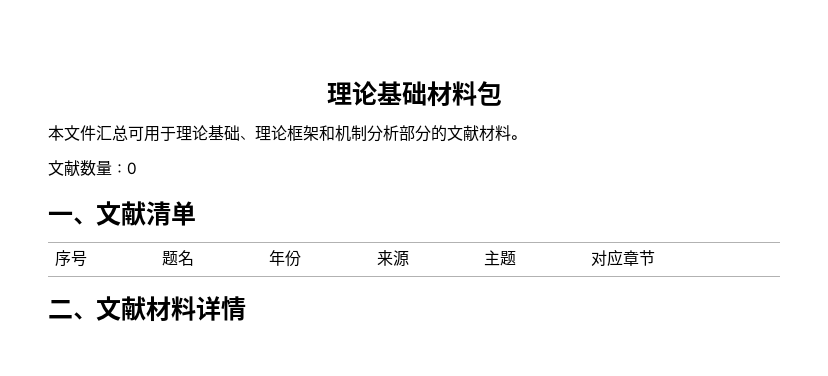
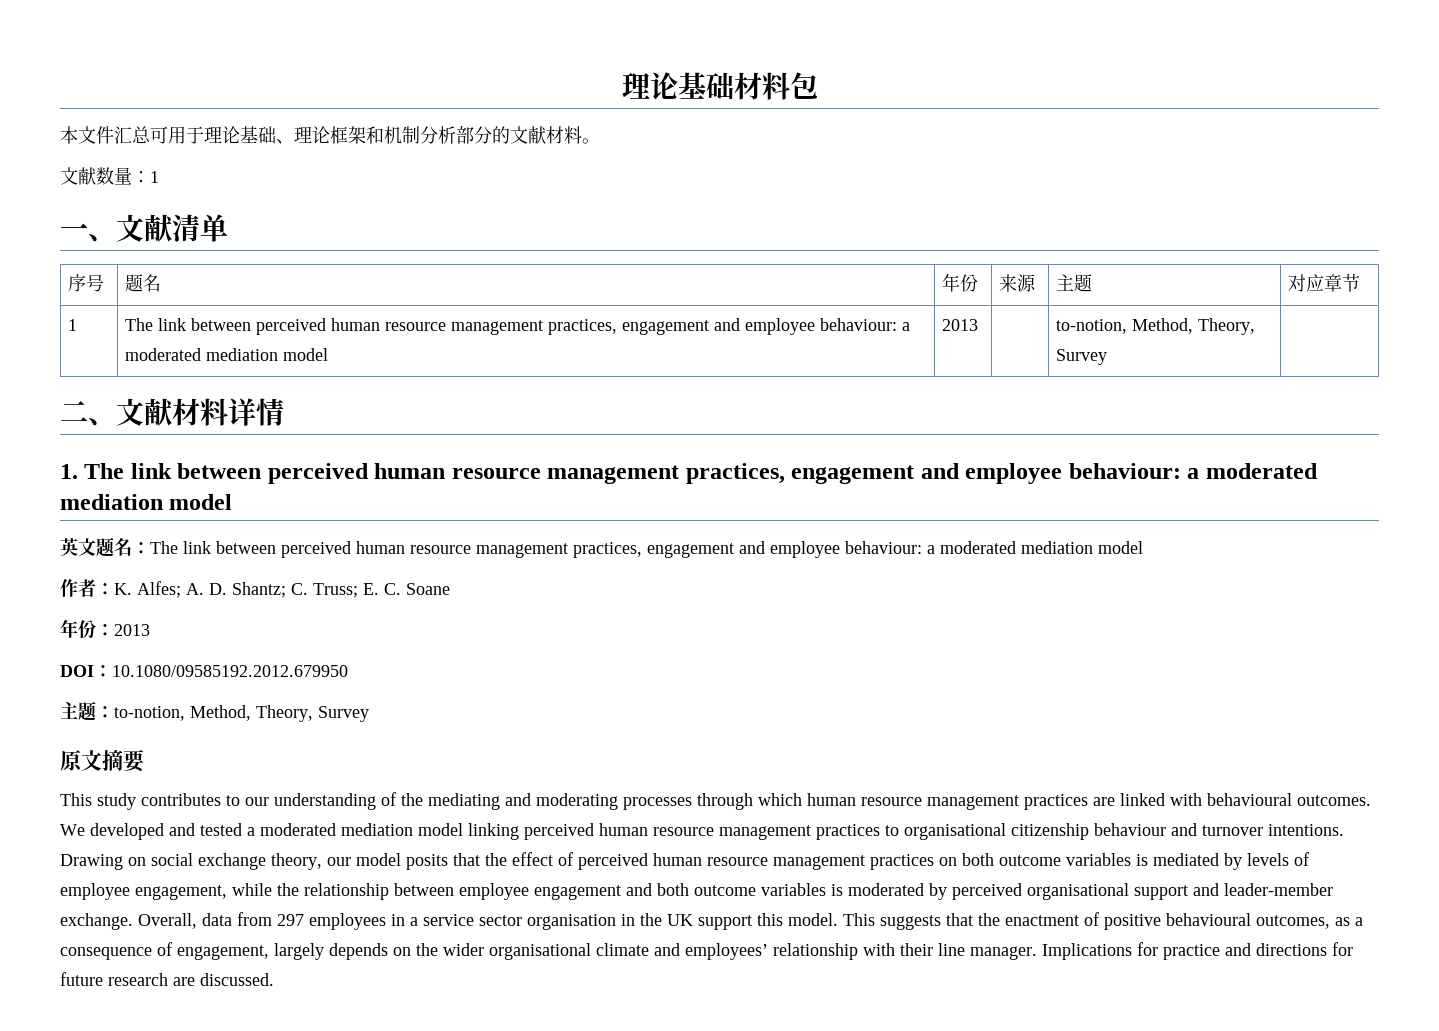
- 文献数量：0
+ 文献数量：1
+ 1 | The link between perceived human resource management practices, engagement and employee behaviour: a moderated mediation model | 2013 | | to-notion, Method, Theory, Survey |
  二、文献材料详情
+ 1. The link between perceived human resource management practices, engagement and employee behaviour: a moderated mediation model
+ 英文题名：The link between perceived human resource management practices, engagement and employee behaviour: a moderated mediation model
+ 作者：K. Alfes; A. D. Shantz; C. Truss; E. C. Soane
+ 年份：2013
+ DOI：10.1080/09585192.2012.679950
+ 主题：to-notion, Method, Theory, Survey
+ 原文摘要
+ This study contributes to our understanding of the mediating and moderating processes through which human resource management practices are linked with behavioural outcomes. We developed and tested a moderated mediation model linking perceived human resource management practices to organisational citizenship behaviour and turnover intentions. Drawing on social exchange theory, our model posits that the effect of perceived human resource management practices on both outcome variables is mediated by levels of employee engagement, while the relationship between employee engagement and both outcome variables is moderated by perceived organisational support and leader-member exchange. Overall, data from 297 employees in a service sector organisation in the UK support this model. This suggests that the enactment of positive behavioural outcomes, as a consequence of engagement, largely depends on the wider organisational climate and employees’ relationship with their line manager. Implications for practice and directions for future research are discussed.

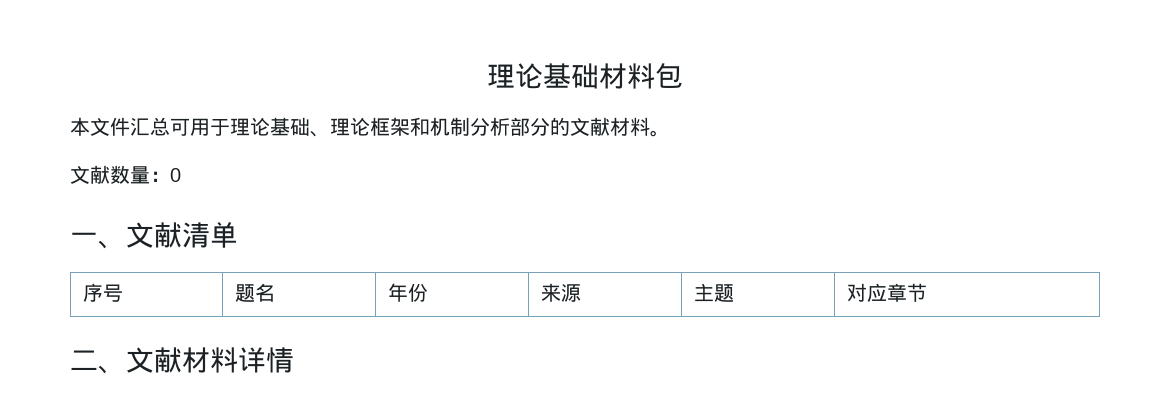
- 文献数量：1
+ 文献数量：0
- 1 | The link between perceived human resource management practices, engagement and employee behaviour: a moderated mediation model | 2013 | | to-notion, Method, Theory, Survey |
  二、文献材料详情
- 1. The link between perceived human resource management practices, engagement and employee behaviour: a moderated mediation model
- 英文题名：The link between perceived human resource management practices, engagement and employee behaviour: a moderated mediation model
- 作者：K. Alfes; A. D. Shantz; C. Truss; E. C. Soane
- 年份：2013
- DOI：10.1080/09585192.2012.679950
- 主题：to-notion, Method, Theory, Survey
- 原文摘要
- This study contributes to our understanding of the mediating and moderating processes through which human resource management practices are linked with behavioural outcomes. We developed and tested a moderated mediation model linking perceived human resource management practices to organisational citizenship behaviour and turnover intentions. Drawing on social exchange theory, our model posits that the effect of perceived human resource management practices on both outcome variables is mediated by levels of employee engagement, while the relationship between employee engagement and both outcome variables is moderated by perceived organisational support and leader-member exchange. Overall, data from 297 employees in a service sector organisation in the UK support this model. This suggests that the enactment of positive behavioural outcomes, as a consequence of engagement, largely depends on the wider organisational climate and employees’ relationship with their line manager. Implications for practice and directions for future research are discussed.

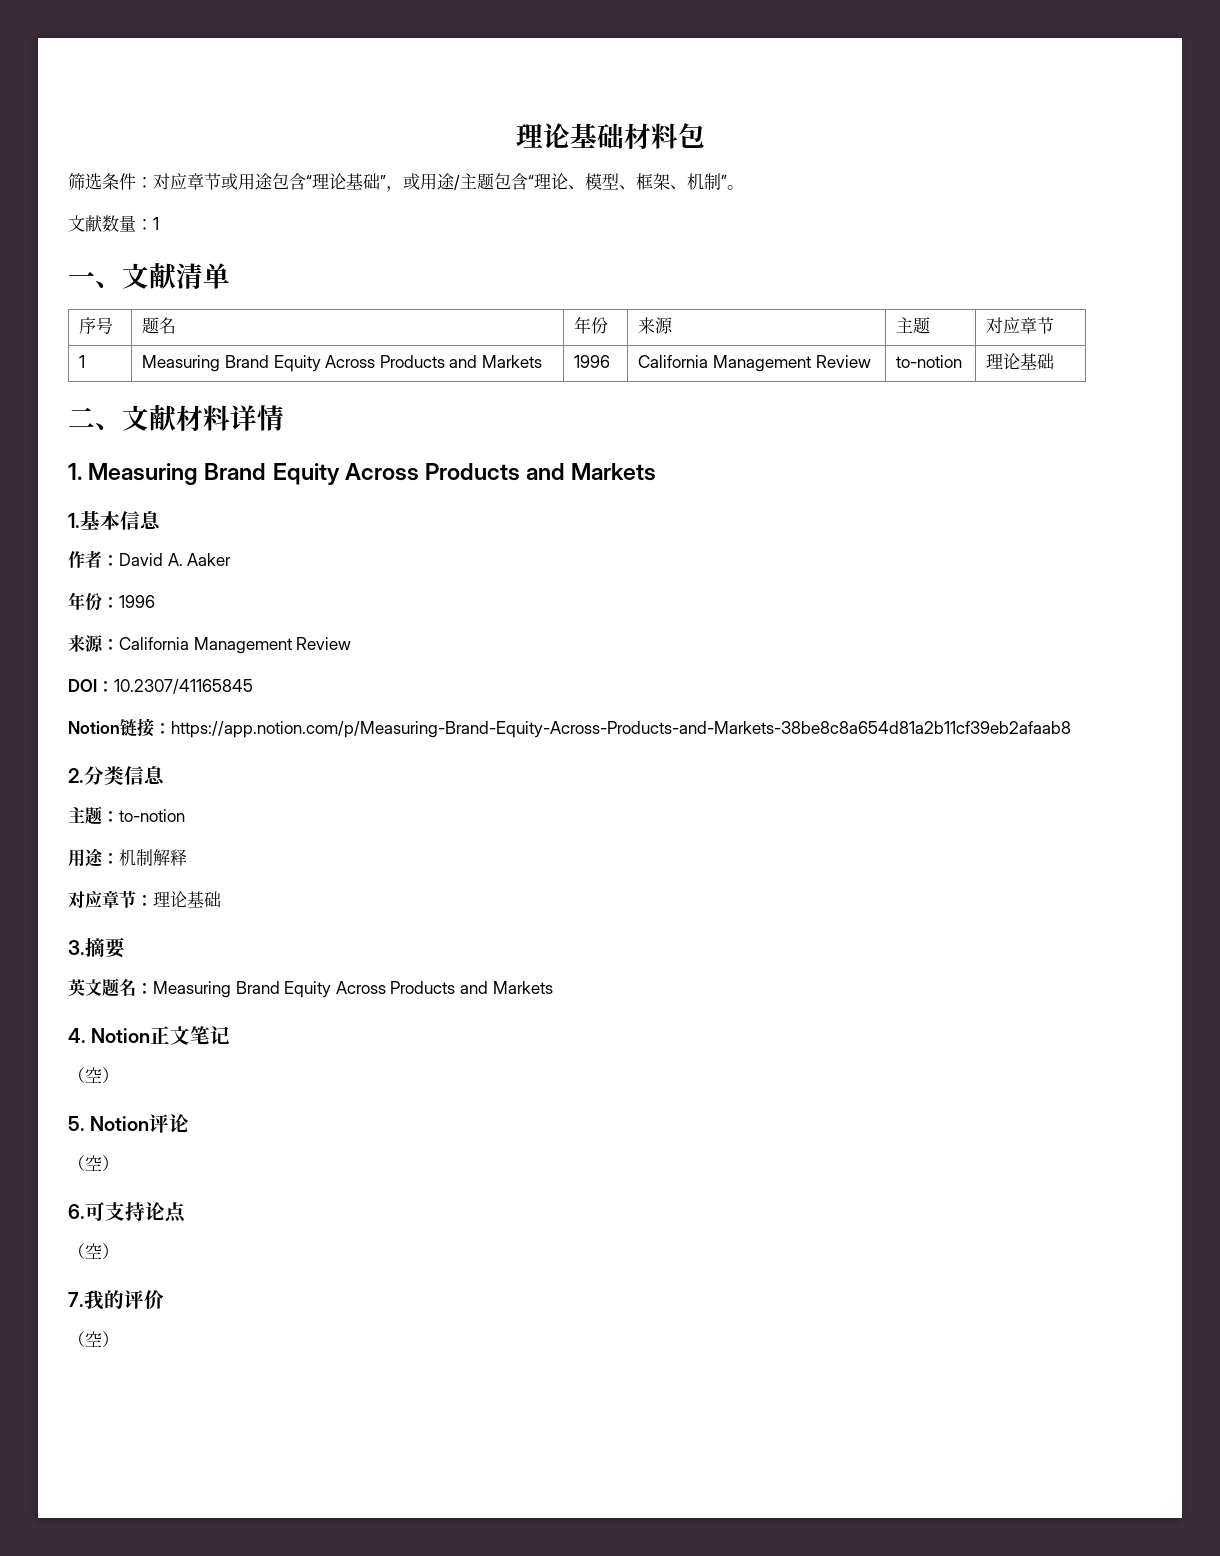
- 本文件汇总可用于理论基础、理论框架和机制分析部分的文献材料。
+ 筛选条件：对应章节或用途包含“理论基础”，或用途/主题包含“理论、模型、框架、机制”。
- 文献数量：0
+ 文献数量：1
+ 1 | Measuring Brand Equity Across Products and Markets | 1996 | California Management Review | to-notion | 理论基础
  二、文献材料详情
+ 1. Measuring Brand Equity Across Products and Markets
+ 1.基本信息
+ 作者：David A. Aaker
+ 年份：1996
+ 来源：California Management Review
+ DOI：10.2307/41165845
+ Notion链接：https://app.notion.com/p/Measuring-Brand-Equity-Across-Products-and-Markets-38be8c8a654d81a2b11cf39eb2afaab8
+ 2.分类信息
+ 主题：to-notion
+ 用途：机制解释
+ 对应章节：理论基础
+ 3.摘要
+ 英文题名：Measuring Brand Equity Across Products and Markets
+ 4. Notion正文笔记
+ （空）
+ 5. Notion评论
+ （空）
+ 6.可支持论点
+ （空）
+ 7.我的评价
+ （空）

